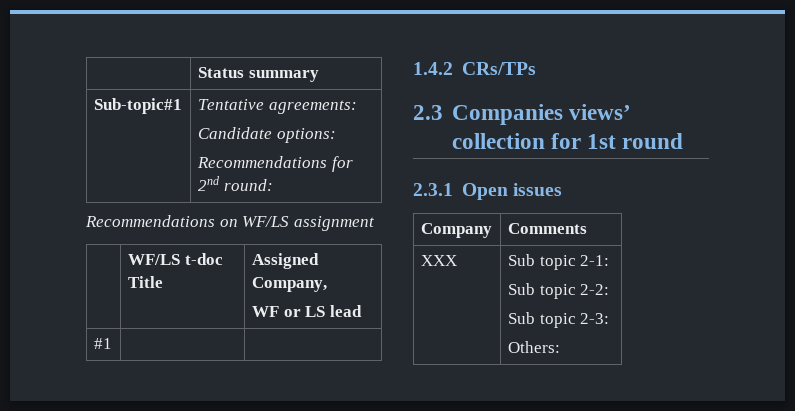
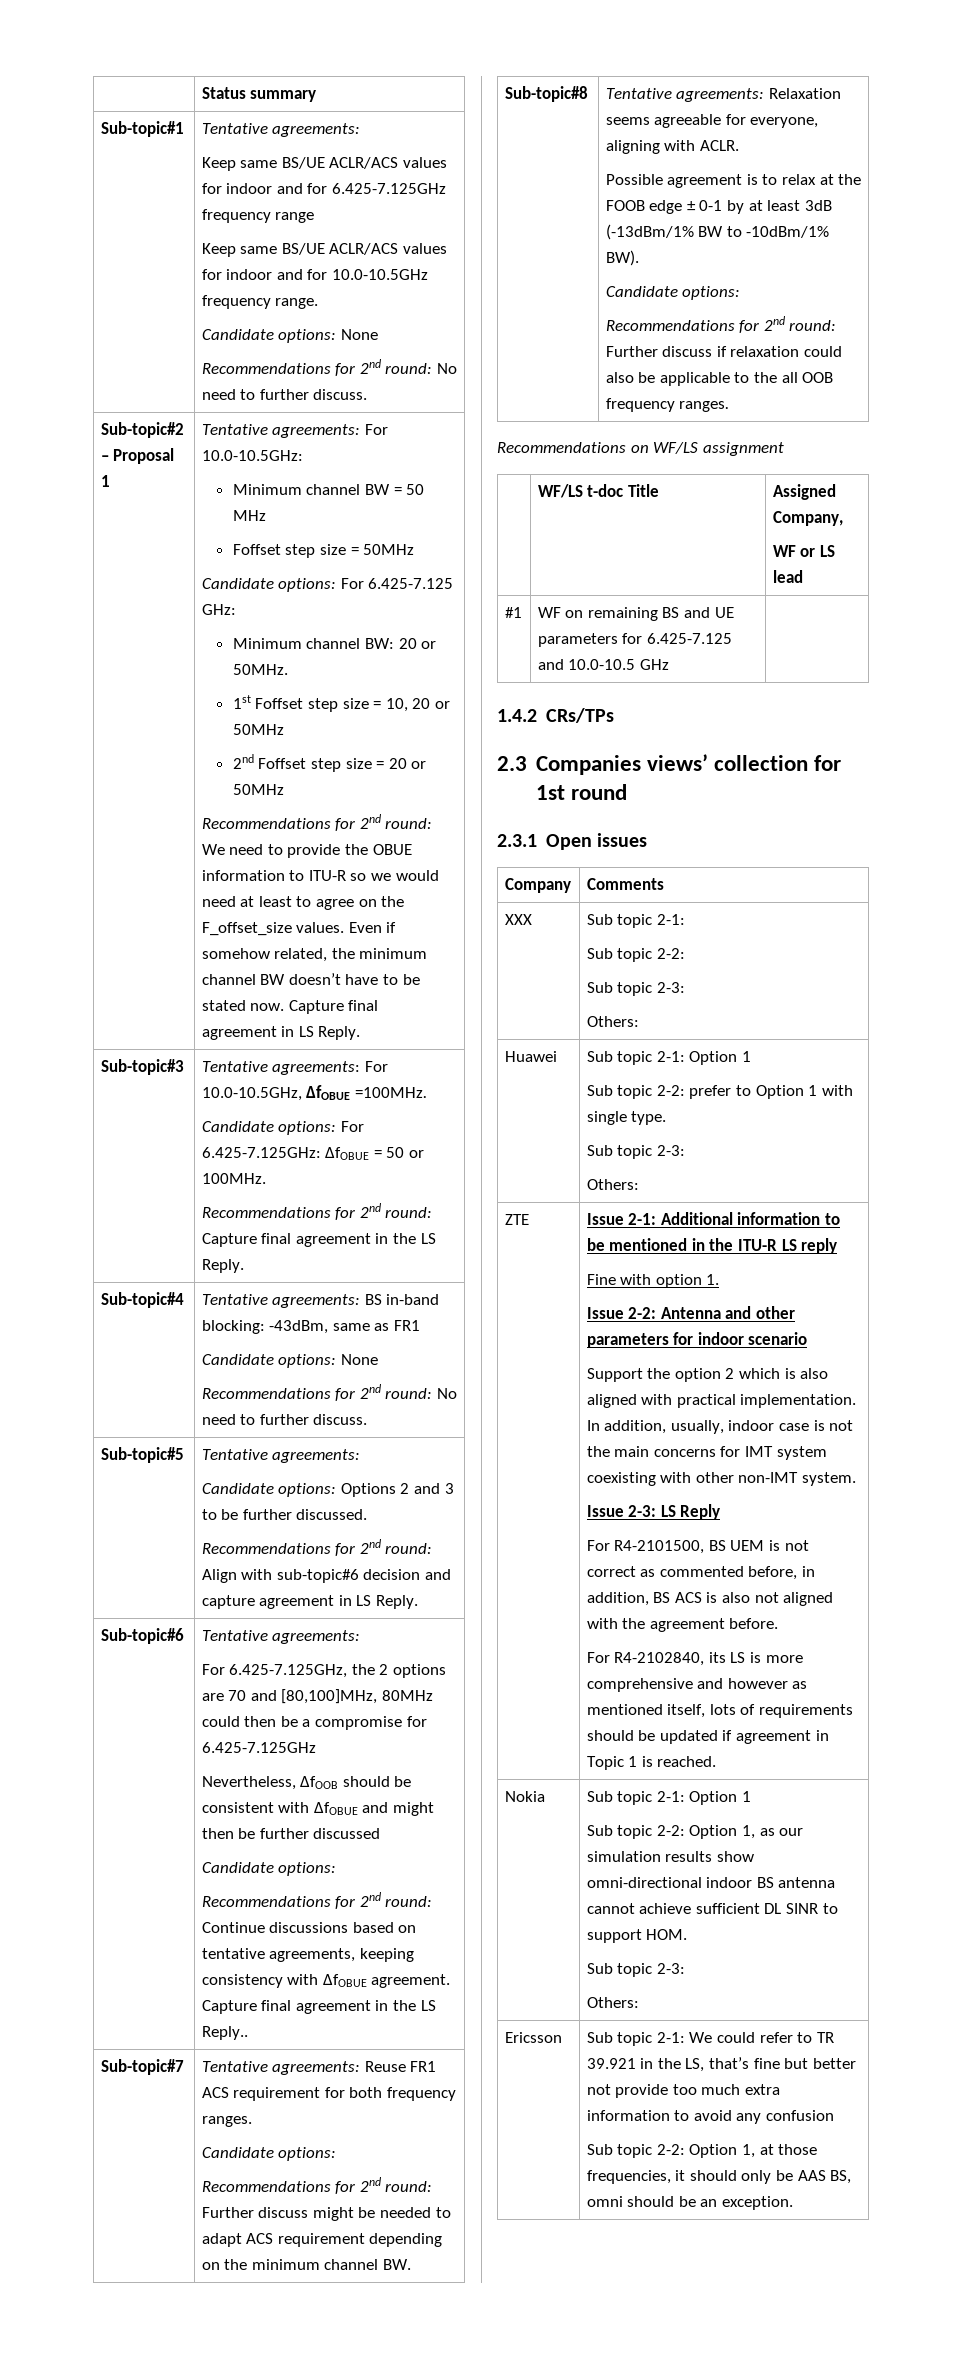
  Sub-topic#1 | Tentative agreements:
+ Keep same BS/UE ACLR/ACS values for indoor and for 6.425-7.125GHz frequency range
+ Keep same BS/UE ACLR/ACS values for indoor and for 10.0-10.5GHz frequency range.
+ Candidate options: None
+ Recommendations for 2nd round: No need to further discuss.
+ Sub-topic#2 – Proposal 1 | Tentative agreements: For 10.0-10.5GHz:
+ Minimum channel BW = 50 MHz
+ Foffset step size = 50MHz
+ Candidate options: For 6.425-7.125 GHz:
+ Minimum channel BW: 20 or 50MHz.
+ 1st Foffset step size = 10, 20 or 50MHz
+ 2nd Foffset step size = 20 or 50MHz
+ Recommendations for 2nd round: We need to provide the OBUE information to ITU-R so we would need at least to agree on the F_offset_size values. Even if somehow related, the minimum channel BW doesn’t have to be stated now. Capture final agreement in LS Reply.
+ Sub-topic#3 | Tentative agreements: For 10.0-10.5GHz, ΔfOBUE =100MHz.
+ Candidate options: For 6.425-7.125GHz: ΔfOBUE = 50 or 100MHz.
+ Recommendations for 2nd round: Capture final agreement in the LS Reply.
+ Sub-topic#4 | Tentative agreements: BS in-band blocking: -43dBm, same as FR1
+ Candidate options: None
+ Recommendations for 2nd round: No need to further discuss.
+ Sub-topic#5 | Tentative agreements:
+ Candidate options: Options 2 and 3 to be further discussed.
+ Recommendations for 2nd round: Align with sub-topic#6 decision and capture agreement in LS Reply.
+ Sub-topic#6 | Tentative agreements:
+ For 6.425-7.125GHz, the 2 options are 70 and [80,100]MHz, 80MHz could then be a compromise for 6.425-7.125GHz
+ Nevertheless, ΔfOOB should be consistent with ΔfOBUE and might then be further discussed
  Candidate options:
- Recommendations for 2nd round:
+ Recommendations for 2nd round: Continue discussions based on tentative agreements, keeping consistency with ΔfOBUE agreement. Capture final agreement in the LS Reply..
+ Sub-topic#7 | Tentative agreements: Reuse FR1 ACS requirement for both frequency ranges.
+ Candidate options:
+ Recommendations for 2nd round: Further discuss might be needed to adapt ACS requirement depending on the minimum channel BW.
+ Sub-topic#8 | Tentative agreements: Relaxation seems agreeable for everyone, aligning with ACLR.
+ Possible agreement is to relax at the FOOB edge ± 0-1 by at least 3dB (-13dBm/1% BW to -10dBm/1% BW).
+ Candidate options:
+ Recommendations for 2nd round: Further discuss if relaxation could also be applicable to the all OOB frequency ranges.
- #1 | |
+ #1 | WF on remaining BS and UE parameters for 6.425-7.125 and 10.0-10.5 GHz |
+ Huawei | Sub topic 2-1: Option 1
+ Sub topic 2-2: prefer to Option 1 with single type.
+ Sub topic 2-3:
+ Others:
+ ZTE | Issue 2-1: Additional information to be mentioned in the ITU-R LS reply
+ Fine with option 1.
+ Issue 2-2: Antenna and other parameters for indoor scenario
+ Support the option 2 which is also aligned with practical implementation. In addition, usually, indoor case is not the main concerns for IMT system coexisting with other non-IMT system.
+ Issue 2-3: LS Reply
+ For R4-2101500, BS UEM is not correct as commented before, in addition, BS ACS is also not aligned with the agreement before.
+ For R4-2102840, its LS is more comprehensive and however as mentioned itself, lots of requirements should be updated if agreement in Topic 1 is reached.
+ Nokia | Sub topic 2-1: Option 1
+ Sub topic 2-2: Option 1, as our simulation results show omni-directional indoor BS antenna cannot achieve sufficient DL SINR to support HOM.
+ Sub topic 2-3:
+ Others:
+ Ericsson | Sub topic 2-1: We could refer to TR 39.921 in the LS, that’s fine but better not provide too much extra information to avoid any confusion
+ Sub topic 2-2: Option 1, at those frequencies, it should only be AAS BS, omni should be an exception.

